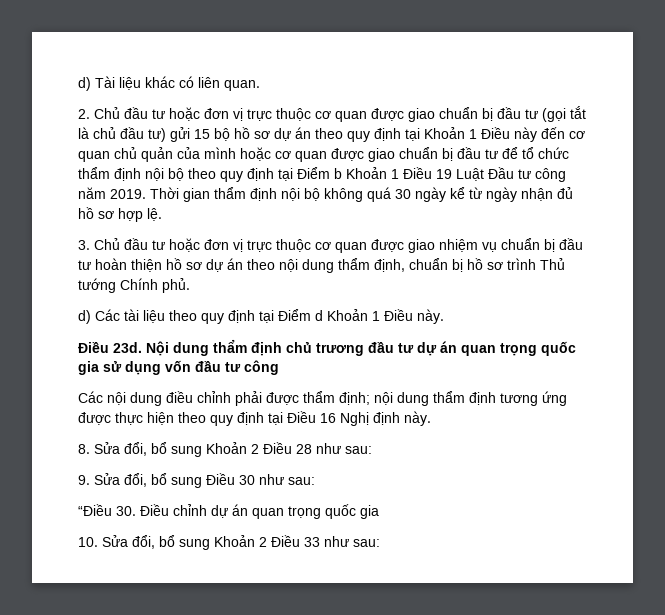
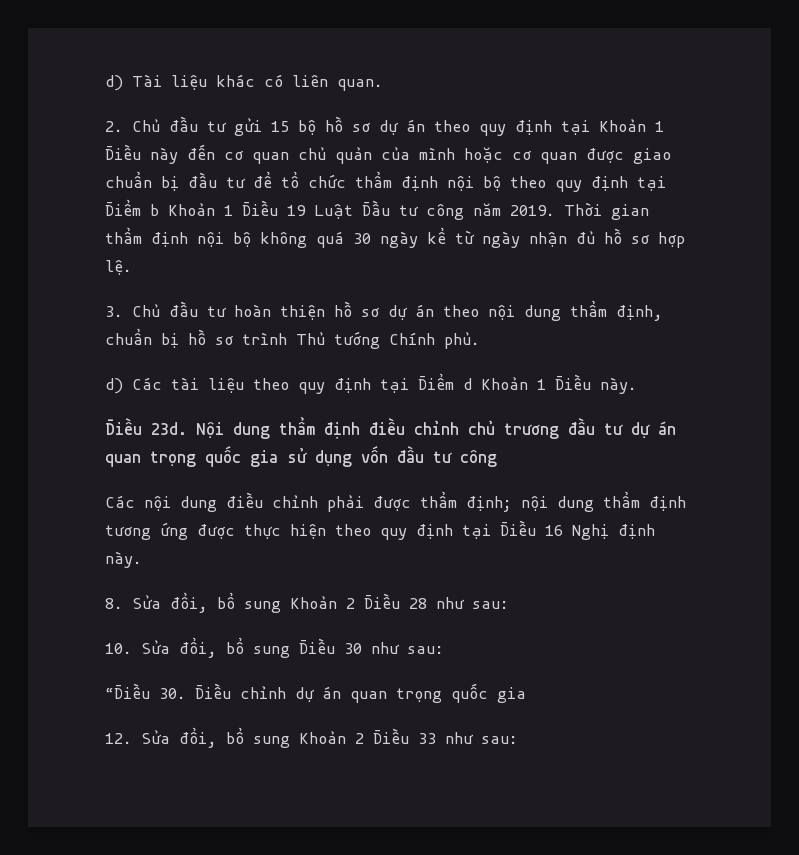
- 2. Chủ đầu tư hoặc đơn vị trực thuộc cơ quan được giao chuẩn bị đầu tư (gọi tắt là chủ đầu tư) gửi 15 bộ hồ sơ dự án theo quy định tại Khoản 1 Điều này đến cơ quan chủ quản của mình hoặc cơ quan được giao chuẩn bị đầu tư để tổ chức thẩm định nội bộ theo quy định tại Điểm b Khoản 1 Điều 19 Luật Đầu tư công năm 2019.
+ 2. Chủ đầu tư gửi 15 bộ hồ sơ dự án theo quy định tại Khoản 1 Điều này đến cơ quan chủ quản của mình hoặc cơ quan được giao chuẩn bị đầu tư để tổ chức thẩm định nội bộ theo quy định tại Điểm b Khoản 1 Điều 19 Luật Đầu tư công năm 2019.
- 3. Chủ đầu tư hoặc đơn vị trực thuộc cơ quan được giao nhiệm vụ chuẩn bị đầu tư hoàn thiện hồ sơ dự án theo nội dung thẩm định, chuẩn bị hồ sơ trình Thủ tướng Chính phủ.
+ 3. Chủ đầu tư hoàn thiện hồ sơ dự án theo nội dung thẩm định, chuẩn bị hồ sơ trình Thủ tướng Chính phủ.
- Nội dung thẩm định chủ trương đầu tư dự án quan trọng quốc gia sử dụng vốn đầu tư công
+ Nội dung thẩm định điều chỉnh chủ trương đầu tư dự án quan trọng quốc gia sử dụng vốn đầu tư công
- 9. Sửa đổi, bổ sung Điều 30 như sau:
+ 10. Sửa đổi, bổ sung Điều 30 như sau:
- 10. Sửa đổi, bổ sung Khoản 2 Điều 33 như sau:
+ 12. Sửa đổi, bổ sung Khoản 2 Điều 33 như sau:

